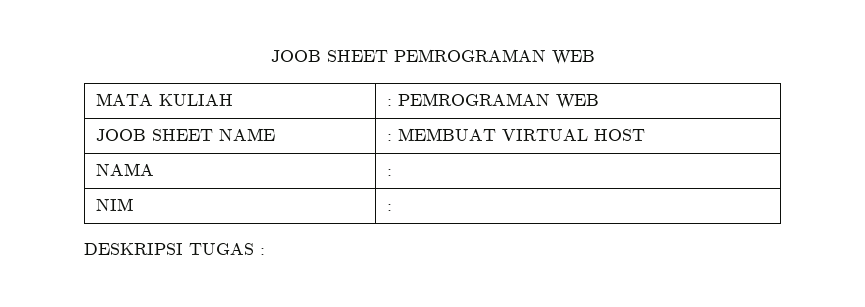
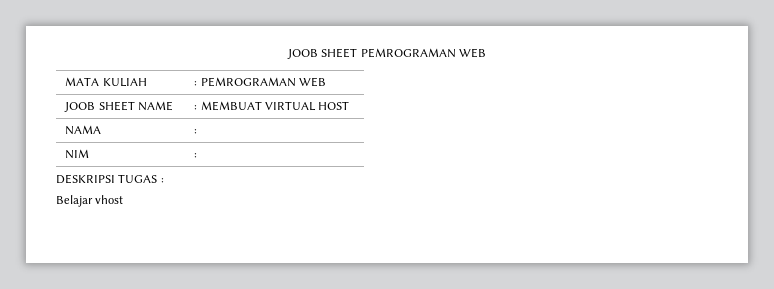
+ Belajar vhost

